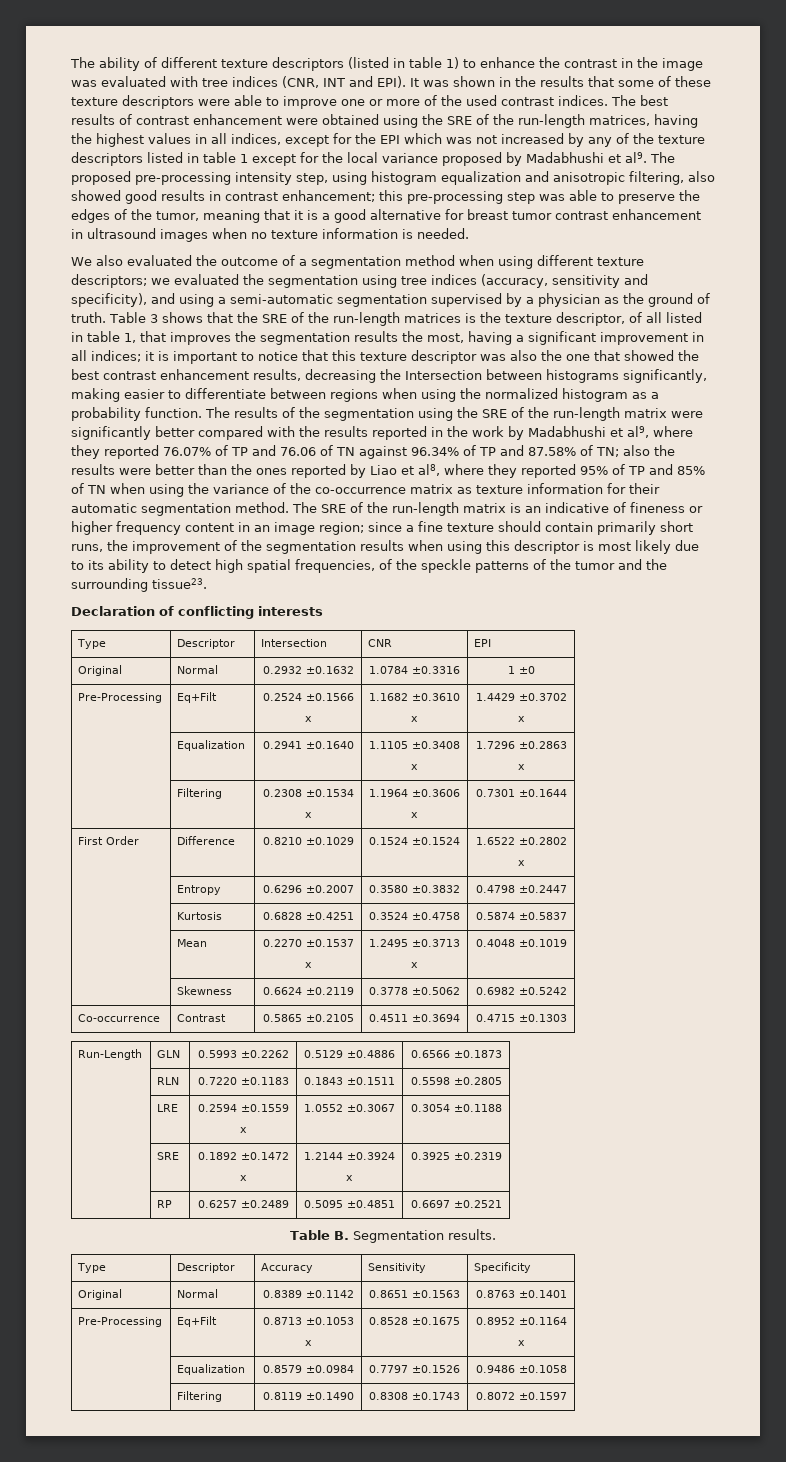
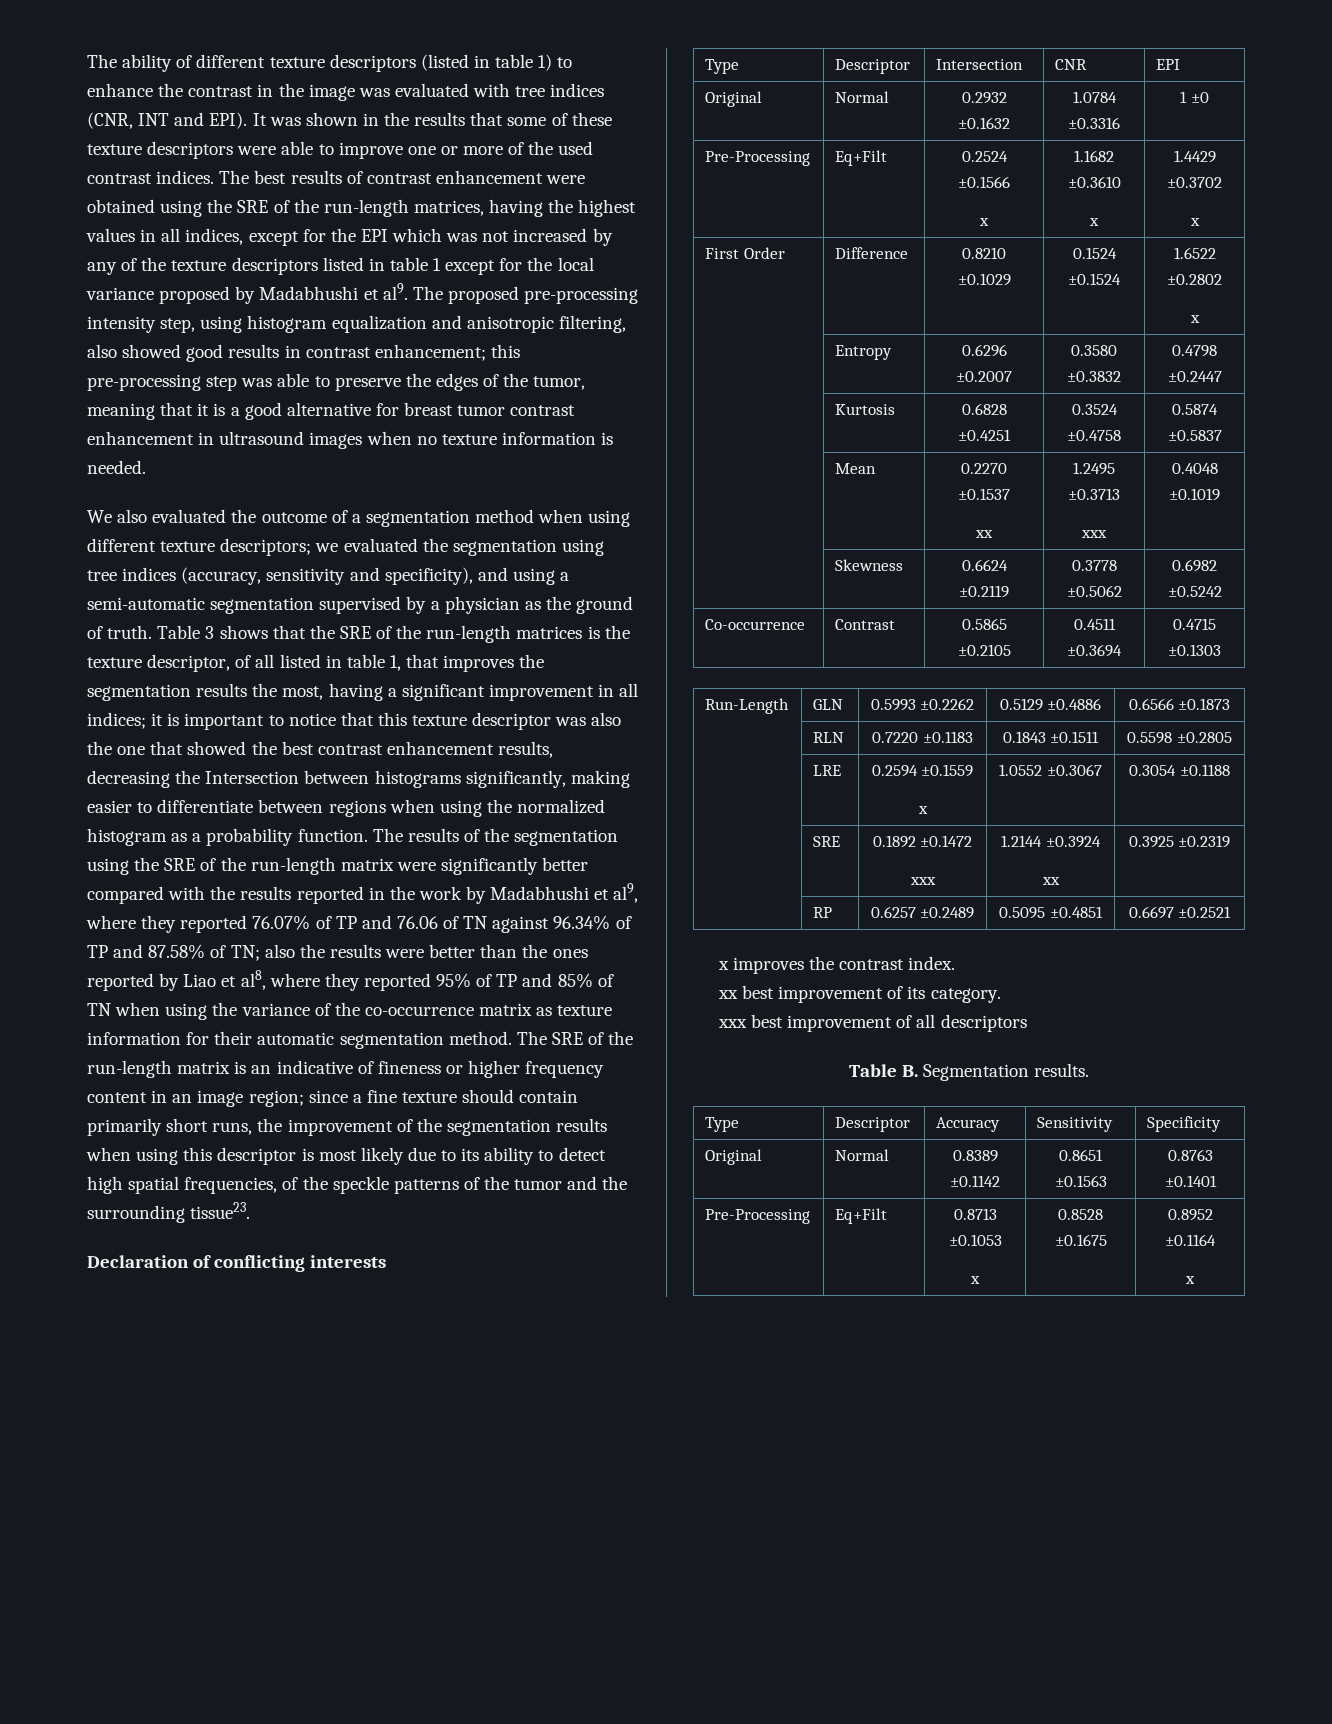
- | Equalization | 0.2941 ±0.1640 | 1.1105 ±0.3408
- x | 1.7296 ±0.2863
- x
- | Filtering | 0.2308 ±0.1534
- x | 1.1964 ±0.3606
- x | 0.7301 ±0.1644
  | Mean | 0.2270 ±0.1537
- x | 1.2495 ±0.3713
- x | 0.4048 ±0.1019
+ xx | 1.2495 ±0.3713
+ xxx | 0.4048 ±0.1019
  | SRE | 0.1892 ±0.1472
- x | 1.2144 ±0.3924
- x | 0.3925 ±0.2319
+ xxx | 1.2144 ±0.3924
+ xx | 0.3925 ±0.2319
+ x improves the contrast index.
+ xx best improvement of its category.
+ xxx best improvement of all descriptors
- | Equalization | 0.8579 ±0.0984 | 0.7797 ±0.1526 | 0.9486 ±0.1058
- | Filtering | 0.8119 ±0.1490 | 0.8308 ±0.1743 | 0.8072 ±0.1597

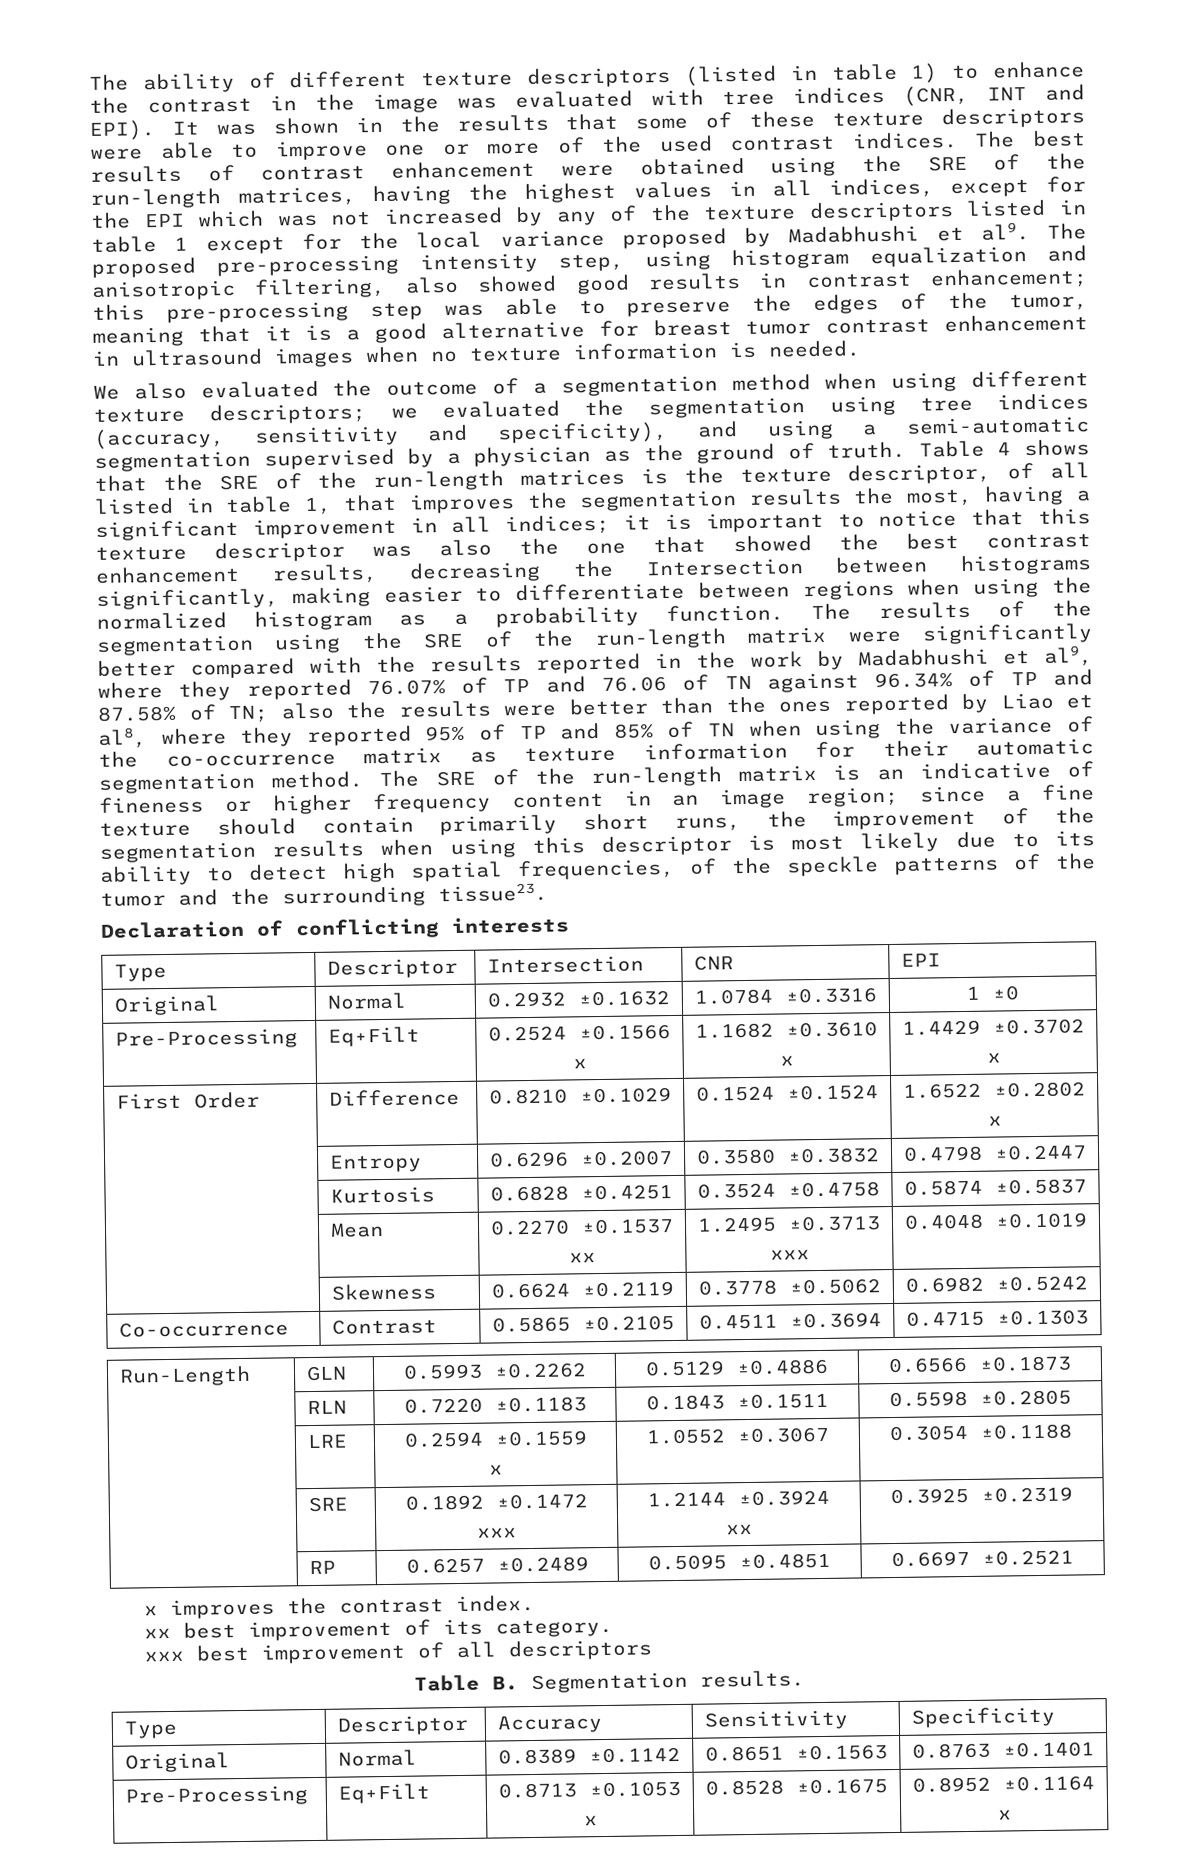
- Table 3 shows that the SRE of the run-length matrices is the texture descriptor, of all listed in table 1, that improves the segmentation results the most, having a significant improvement in all indices;
+ Table 4 shows that the SRE of the run-length matrices is the texture descriptor, of all listed in table 1, that improves the segmentation results the most, having a significant improvement in all indices;

